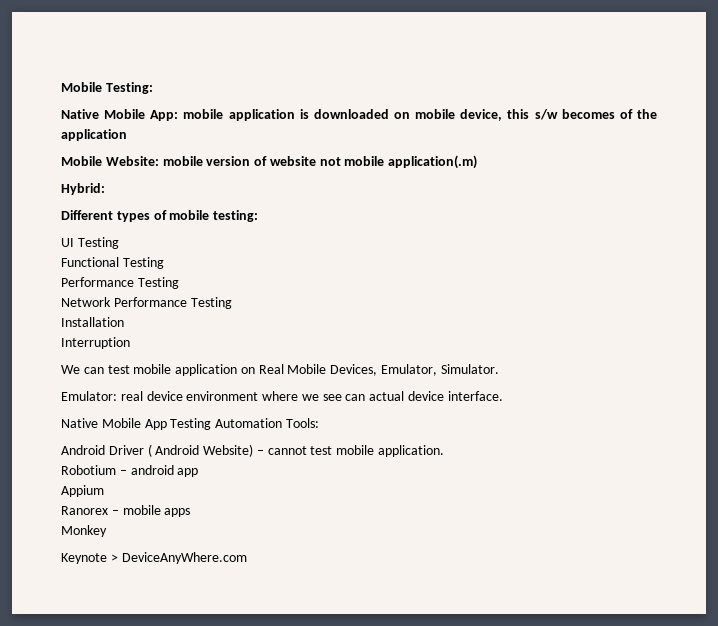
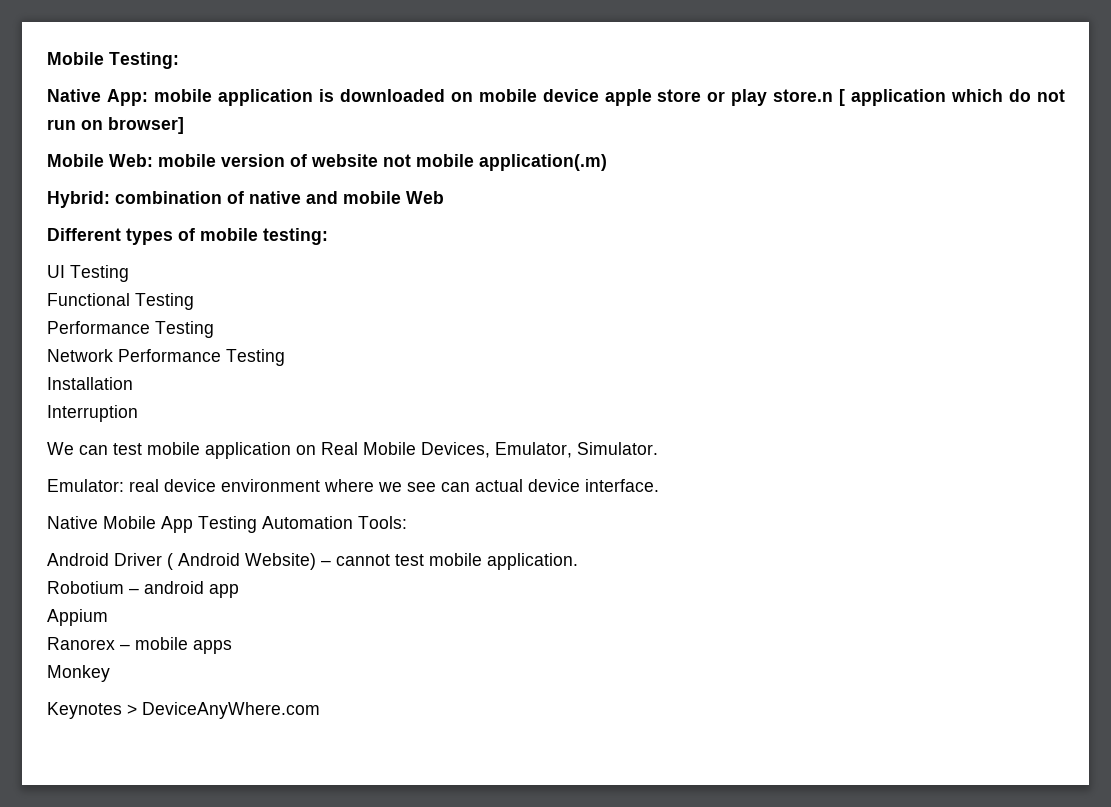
- Native Mobile App: mobile application is downloaded on mobile device, this s/w becomes of the application
- Mobile Website: mobile version of website not mobile application(.m)
+ Native App: mobile application is downloaded on mobile device apple store or play store.n [ application which do not run on browser]
+ Mobile Web: mobile version of website not mobile application(.m)
- Hybrid:
+ Hybrid: combination of native and mobile Web
- Keynote > DeviceAnyWhere.com
+ Keynotes > DeviceAnyWhere.com

